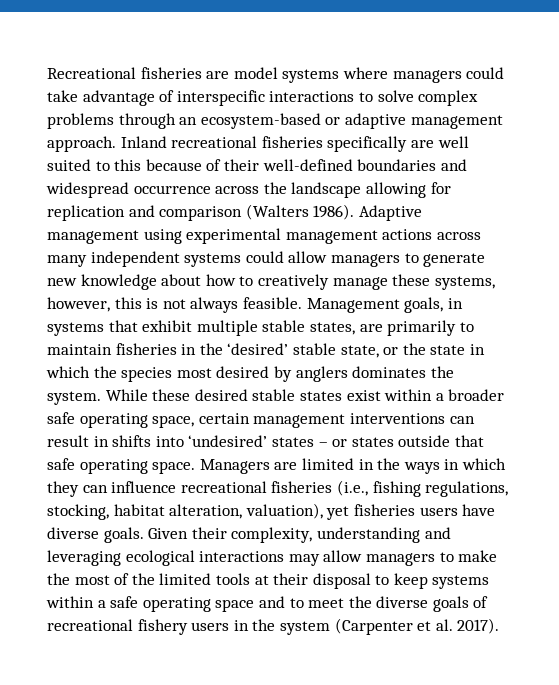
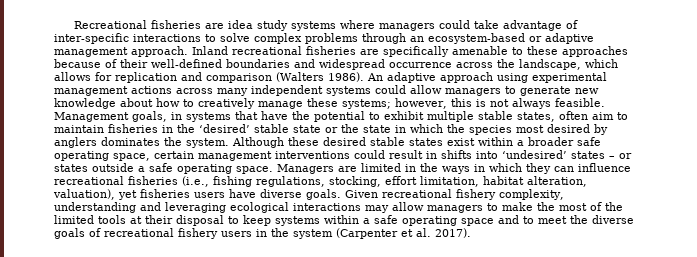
- Recreational fisheries are model systems where managers could take advantage of interspecific interactions to solve complex problems through an ecosystem-based or adaptive management approach.
+ Recreational fisheries are idea study systems where managers could take advantage of inter-specific interactions to solve complex problems through an ecosystem-based or adaptive management approach.
- Inland recreational fisheries specifically are well suited to this because of their well-defined boundaries and widespread occurrence across the landscape allowing for replication and comparison (Walters 1986).
+ Inland recreational fisheries are specifically amenable to these approaches because of their well-defined boundaries and widespread occurrence across the landscape, which allows for replication and comparison (Walters 1986).
- Adaptive management using experimental management actions across many independent systems could allow managers to generate new knowledge about how to creatively manage these systems, however, this is not always feasible.
+ An adaptive approach using experimental management actions across many independent systems could allow managers to generate new knowledge about how to creatively manage these systems; however, this is not always feasible.
- Management goals, in systems that exhibit multiple stable states, are primarily to maintain fisheries in the ‘desired’ stable state, or the state in which the species most desired by anglers dominates the system.
+ Management goals, in systems that have the potential to exhibit multiple stable states, often aim to maintain fisheries in the ‘desired’ stable state or the state in which the species most desired by anglers dominates the system.
- While these desired stable states exist within a broader safe operating space, certain management interventions can result in shifts into ‘undesired’ states – or states outside that safe operating space.
+ Although these desired stable states exist within a broader safe operating space, certain management interventions could result in shifts into ‘undesired’ states – or states outside a safe operating space.
- Managers are limited in the ways in which they can influence recreational fisheries (i.e., fishing regulations, stocking, habitat alteration, valuation), yet fisheries users have diverse goals.
+ Managers are limited in the ways in which they can influence recreational fisheries (i.e., fishing regulations, stocking, effort limitation, habitat alteration, valuation), yet fisheries users have diverse goals.
- Given their complexity, understanding and leveraging ecological interactions may allow managers to make the most of the limited tools at their disposal to keep systems within a safe operating space and to meet the diverse goals of recreational fishery users in the system (Carpenter et al. 2017).
+ Given recreational fishery complexity, understanding and leveraging ecological interactions may allow managers to make the most of the limited tools at their disposal to keep systems within a safe operating space and to meet the diverse goals of recreational fishery users in the system (Carpenter et al. 2017).

